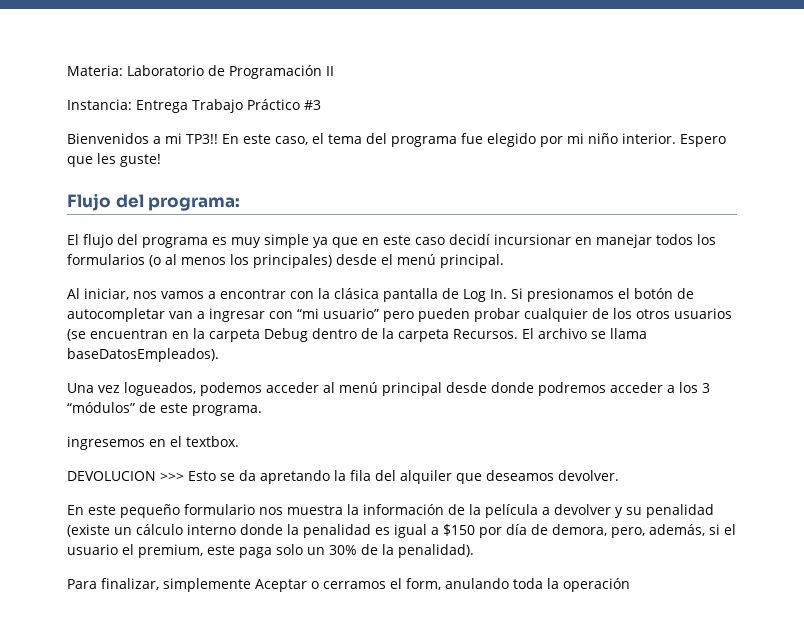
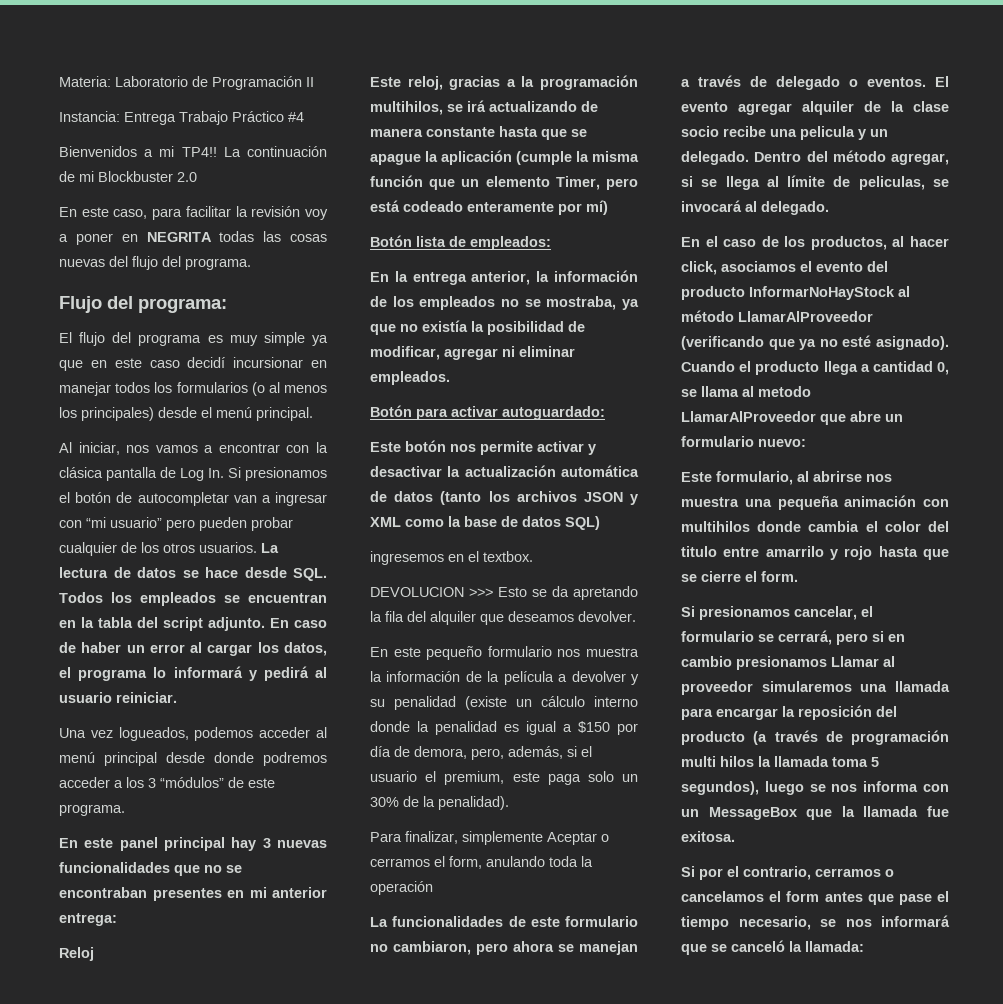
- Instancia: Entrega Trabajo Práctico #3
+ Instancia: Entrega Trabajo Práctico #4
- Bienvenidos a mi TP3!! En este caso, el tema del programa fue elegido por mi niño interior. Espero que les guste!
+ Bienvenidos a mi TP4!! La continuación de mi Blockbuster 2.0
+ En este caso, para facilitar la revisión voy a poner en NEGRITA todas las cosas nuevas del flujo del programa.
- Al iniciar, nos vamos a encontrar con la clásica pantalla de Log In. Si presionamos el botón de autocompletar van a ingresar con “mi usuario” pero pueden probar cualquier de los otros usuarios (se encuentran en la carpeta Debug dentro de la carpeta Recursos. El archivo se llama baseDatosEmpleados).
+ Al iniciar, nos vamos a encontrar con la clásica pantalla de Log In. Si presionamos el botón de autocompletar van a ingresar con “mi usuario” pero pueden probar cualquier de los otros usuarios. La lectura de datos se hace desde SQL. Todos los empleados se encuentran en la tabla del script adjunto. En caso de haber un error al cargar los datos, el programa lo informará y pedirá al usuario reiniciar.
+ En este panel principal hay 3 nuevas funcionalidades que no se encontraban presentes en mi anterior entrega:
+ Reloj
+ Este reloj, gracias a la programación multihilos, se irá actualizando de manera constante hasta que se apague la aplicación (cumple la misma función que un elemento Timer, pero está codeado enteramente por mí)
+ Botón lista de empleados:
+ En la entrega anterior, la información de los empleados no se mostraba, ya que no existía la posibilidad de modificar, agregar ni eliminar empleados.
+ Botón para activar autoguardado:
+ Este botón nos permite activar y desactivar la actualización automática de datos (tanto los archivos JSON y XML como la base de datos SQL)
+ La funcionalidades de este formulario no cambiaron, pero ahora se manejan a través de delegado o eventos. El evento agregar alquiler de la clase socio recibe una pelicula y un delegado. Dentro del método agregar, si se llega al límite de peliculas, se invocará al delegado.
+ En el caso de los productos, al hacer click, asociamos el evento del producto InformarNoHayStock al método LlamarAlProveedor (verificando que ya no esté asignado). Cuando el producto llega a cantidad 0, se llama al metodo LlamarAlProveedor que abre un formulario nuevo:
+ Este formulario, al abrirse nos muestra una pequeña animación con multihilos donde cambia el color del titulo entre amarrilo y rojo hasta que se cierre el form.
+ Si presionamos cancelar, el formulario se cerrará, pero si en cambio presionamos Llamar al proveedor simularemos una llamada para encargar la reposición del producto (a través de programación multi hilos la llamada toma 5 segundos), luego se nos informa con un MessageBox que la llamada fue exitosa.
+ Si por el contrario, cerramos o cancelamos el form antes que pase el tiempo necesario, se nos informará que se canceló la llamada:

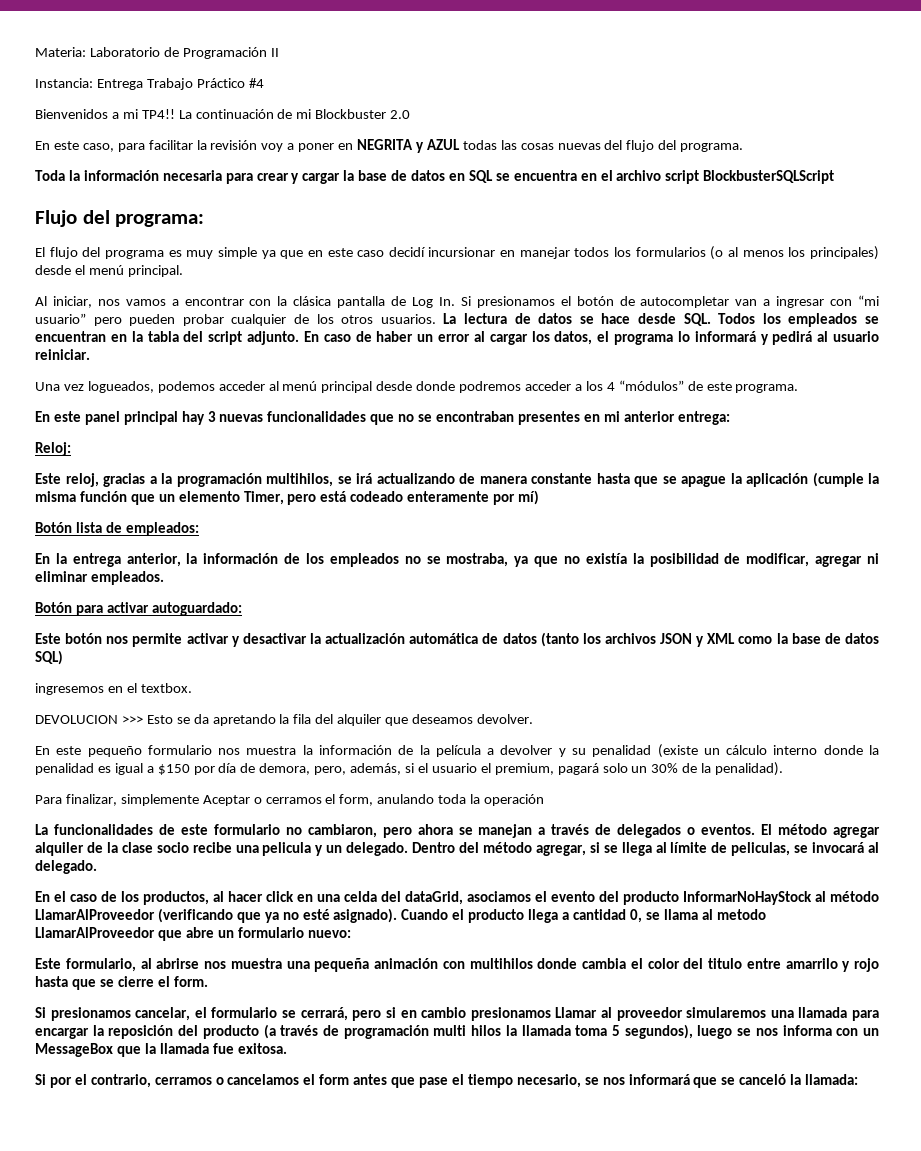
- En este caso, para facilitar la revisión voy a poner en NEGRITA todas las cosas nuevas del flujo del programa.
+ En este caso, para facilitar la revisión voy a poner en NEGRITA y AZUL todas las cosas nuevas del flujo del programa.
+ Toda la información necesaria para crear y cargar la base de datos en SQL se encuentra en el archivo script BlockbusterSQLScript
- Una vez logueados, podemos acceder al menú principal desde donde podremos acceder a los 3 “módulos” de este programa.
+ Una vez logueados, podemos acceder al menú principal desde donde podremos acceder a los 4 “módulos” de este programa.
- Reloj
+ Reloj:
- En este pequeño formulario nos muestra la información de la película a devolver y su penalidad (existe un cálculo interno donde la penalidad es igual a $150 por día de demora, pero, además, si el usuario el premium, este paga solo un 30% de la penalidad).
+ En este pequeño formulario nos muestra la información de la película a devolver y su penalidad (existe un cálculo interno donde la penalidad es igual a $150 por día de demora, pero, además, si el usuario el premium, pagará solo un 30% de la penalidad).
- La funcionalidades de este formulario no cambiaron, pero ahora se manejan a través de delegado o eventos.
+ La funcionalidades de este formulario no cambiaron, pero ahora se manejan a través de delegados o eventos.
- El evento agregar alquiler de la clase socio recibe una pelicula y un delegado.
+ El método agregar alquiler de la clase socio recibe una pelicula y un delegado.
- En el caso de los productos, al hacer click, asociamos el evento del producto InformarNoHayStock al método LlamarAlProveedor (verificando que ya no esté asignado).
+ En el caso de los productos, al hacer click en una celda del dataGrid, asociamos el evento del producto InformarNoHayStock al método LlamarAlProveedor (verificando que ya no esté asignado).

